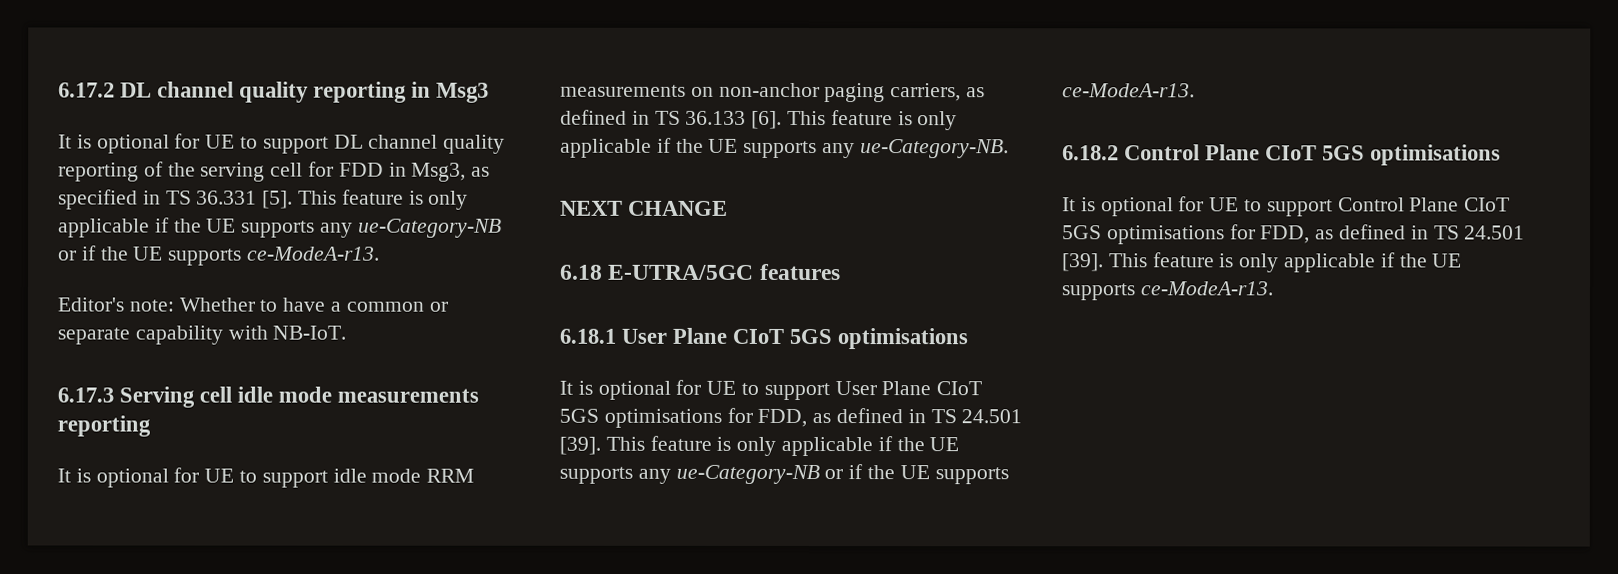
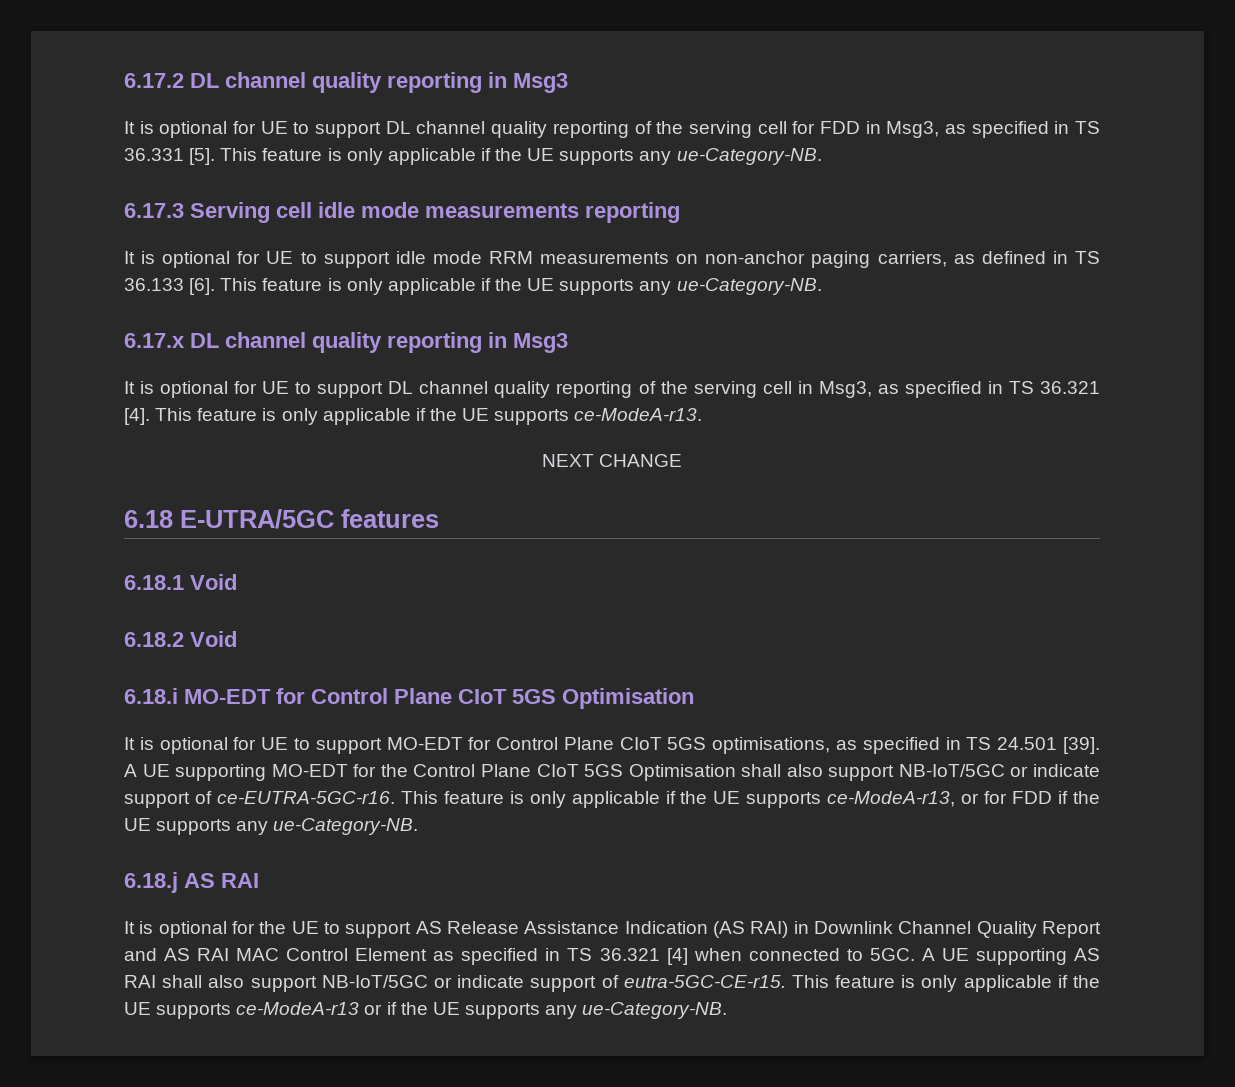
- It is optional for UE to support DL channel quality reporting of the serving cell for FDD in Msg3, as specified in TS 36.331 [5]. This feature is only applicable if the UE supports any ue-Category-NB or if the UE supports ce-ModeA-r13.
- Editor's note: Whether to have a common or separate capability with NB-IoT.
+ It is optional for UE to support DL channel quality reporting of the serving cell for FDD in Msg3, as specified in TS 36.331 [5]. This feature is only applicable if the UE supports any ue-Category-NB.
- NEXT CHANGE
- 6.18 E-UTRA/5GC features
- 6.18.1 User Plane CIoT 5GS optimisations
- It is optional for UE to support User Plane CIoT 5GS optimisations for FDD, as defined in TS 24.501 [39]. This feature is only applicable if the UE supports any ue-Category-NB or if the UE supports ce-ModeA-r13.
- 6.18.2 Control Plane CIoT 5GS optimisations
- It is optional for UE to support Control Plane CIoT 5GS optimisations for FDD, as defined in TS 24.501 [39].
+ 6.17.x DL channel quality reporting in Msg3
+ It is optional for UE to support DL channel quality reporting of the serving cell in Msg3, as specified in TS 36.321 [4].
+ NEXT CHANGE
+ 6.18 E-UTRA/5GC features
+ 6.18.1 Void
+ 6.18.2 Void
+ 6.18.i MO-EDT for Control Plane CIoT 5GS Optimisation
+ It is optional for UE to support MO-EDT for Control Plane CIoT 5GS optimisations, as specified in TS 24.501 [39]. A UE supporting MO-EDT for the Control Plane CIoT 5GS Optimisation shall also support NB-IoT/5GC or indicate support of ce-EUTRA-5GC-r16. This feature is only applicable if the UE supports ce-ModeA-r13, or for FDD if the UE supports any ue-Category-NB.
+ 6.18.j AS RAI
+ It is optional for the UE to support AS Release Assistance Indication (AS RAI) in Downlink Channel Quality Report and AS RAI MAC Control Element as specified in TS 36.321 [4] when connected to 5GC. A UE supporting AS RAI shall also support NB-IoT/5GC or indicate support of eutra-5GC-CE-r15. This feature is only applicable if the UE supports ce-ModeA-r13 or if the UE supports any ue-Category-NB.

